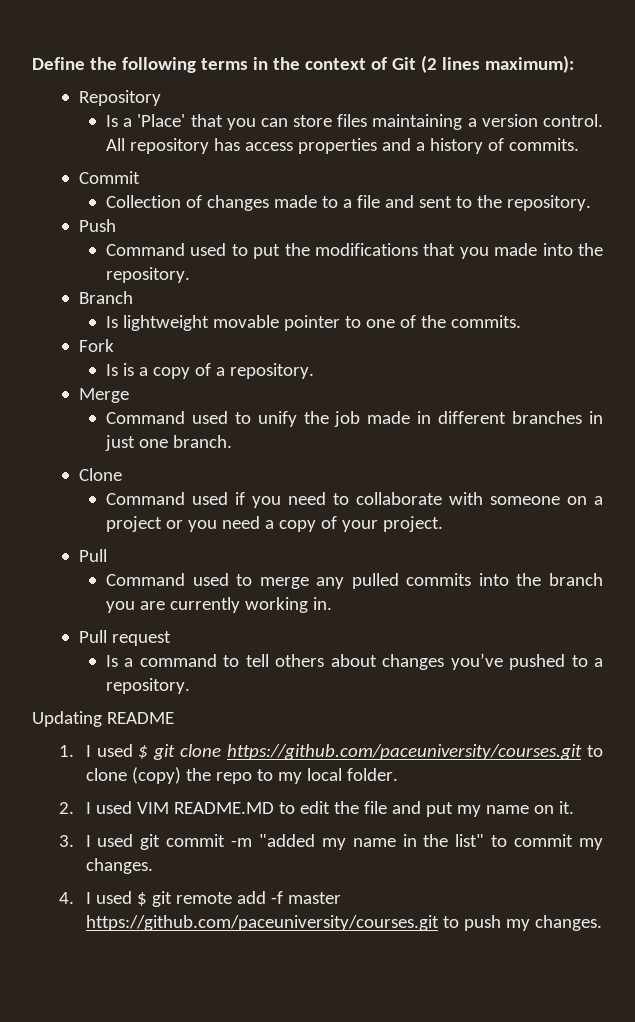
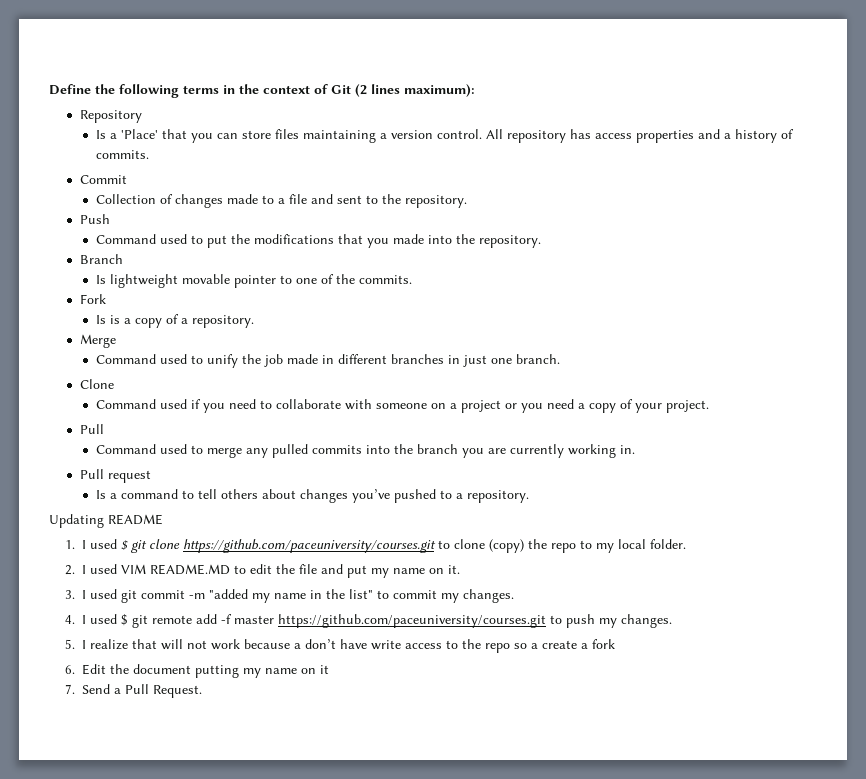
+ 5. I realize that will not work because a don’t have write access to the repo so a create a fork
+ 6. Edit the document putting my name on it
+ 7. Send a Pull Request.

